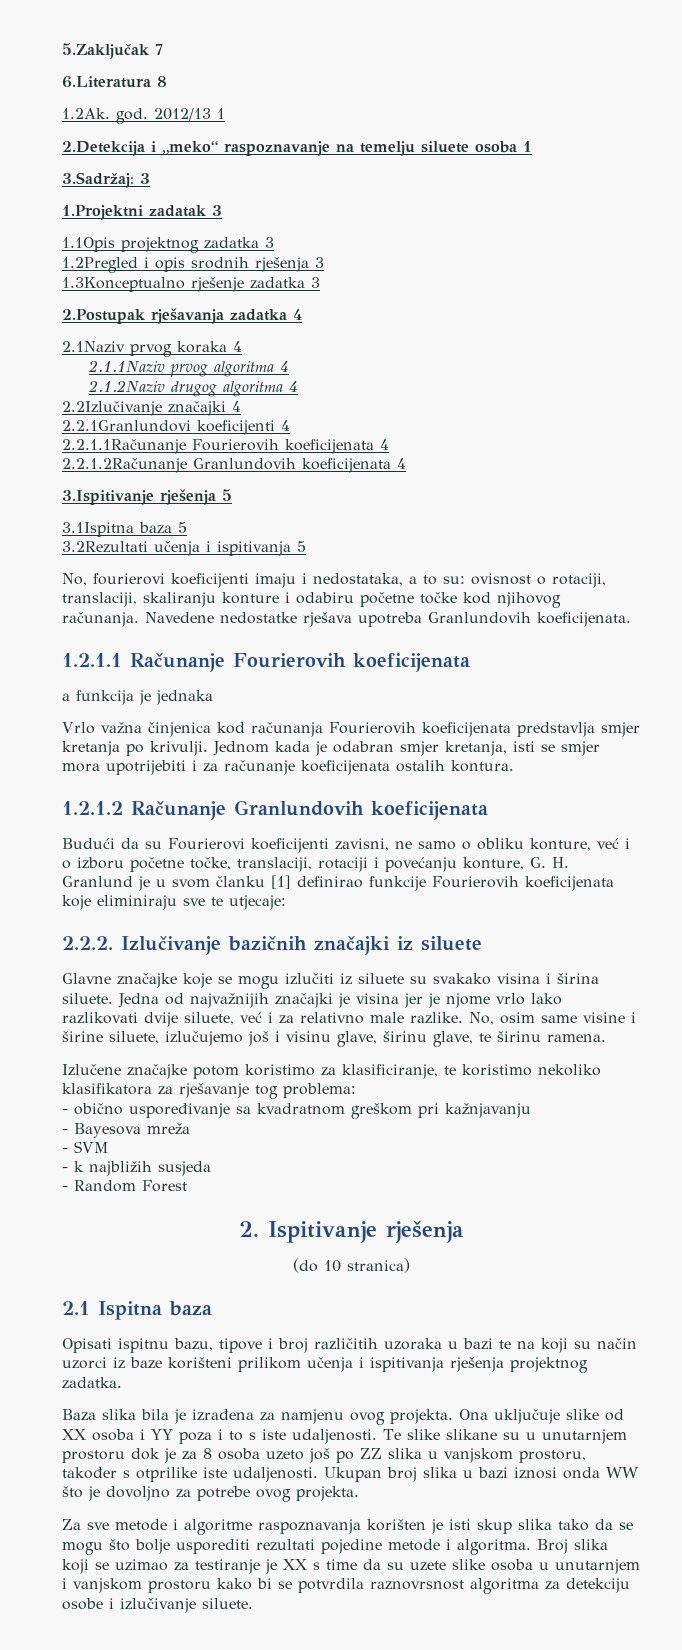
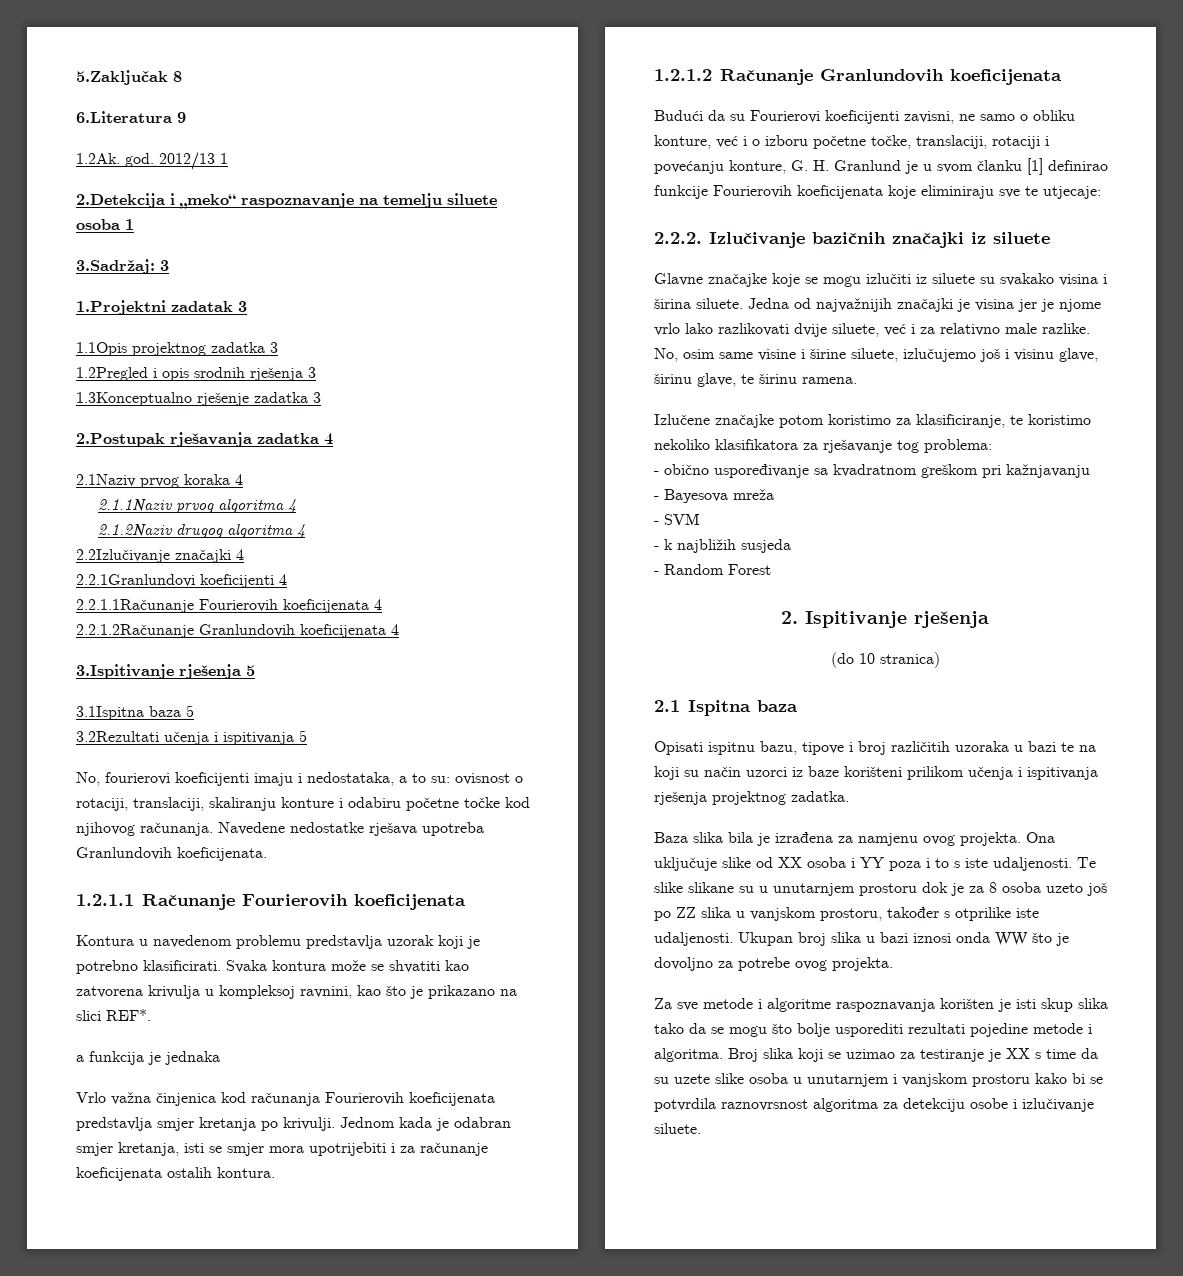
- 5.Zaključak 7
+ 5.Zaključak 8
- 6.Literatura 8
+ 6.Literatura 9
+ Kontura u navedenom problemu predstavlja uzorak koji je potrebno klasificirati. Svaka kontura može se shvatiti kao zatvorena krivulja u kompleksoj ravnini, kao što je prikazano na slici REF*.

